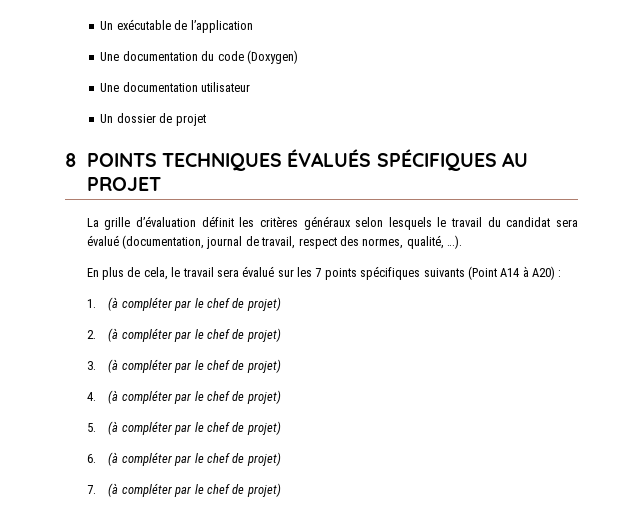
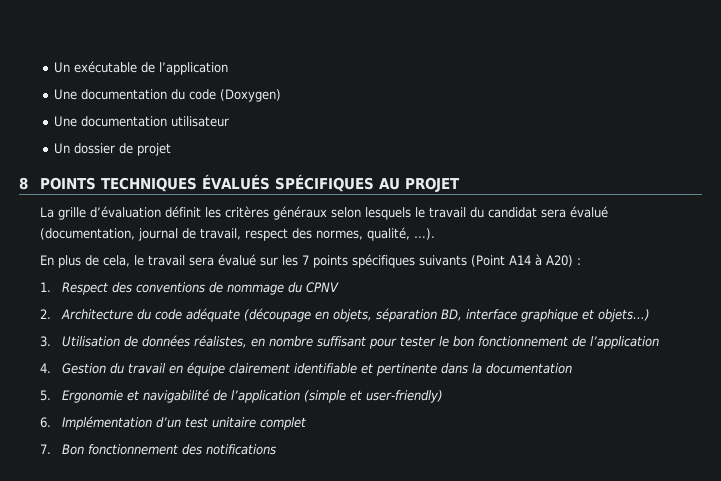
- 1. (à compléter par le chef de projet)
- 2. (à compléter par le chef de projet)
- 3. (à compléter par le chef de projet)
- 4. (à compléter par le chef de projet)
- 5. (à compléter par le chef de projet)
- 6. (à compléter par le chef de projet)
- 7. (à compléter par le chef de projet)
+ 1. Respect des conventions de nommage du CPNV
+ 2. Architecture du code adéquate (découpage en objets, séparation BD, interface graphique et objets…)
+ 3. Utilisation de données réalistes, en nombre suffisant pour tester le bon fonctionnement de l’application
+ 4. Gestion du travail en équipe clairement identifiable et pertinente dans la documentation
+ 5. Ergonomie et navigabilité de l’application (simple et user-friendly)
+ 6. Implémentation d’un test unitaire complet
+ 7. Bon fonctionnement des notifications

